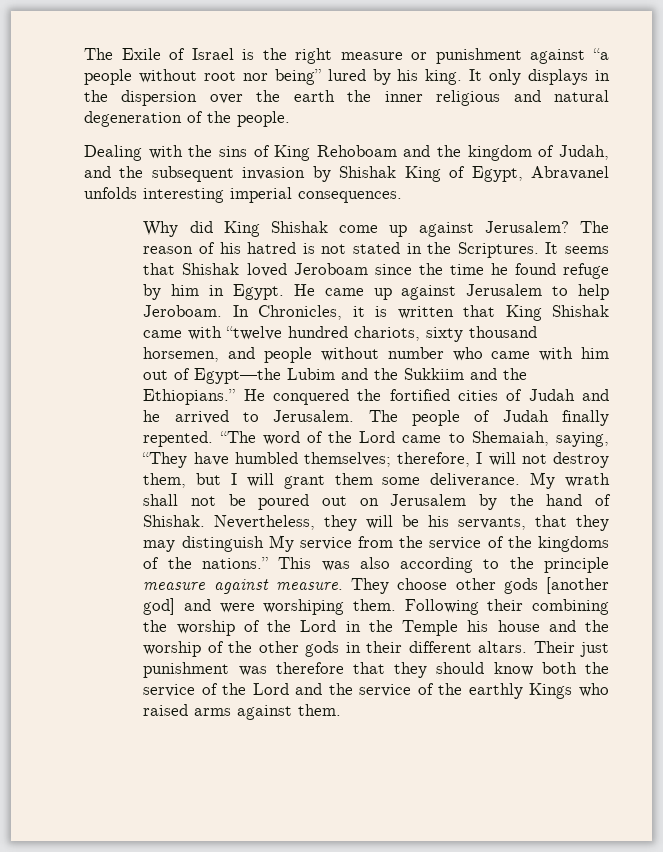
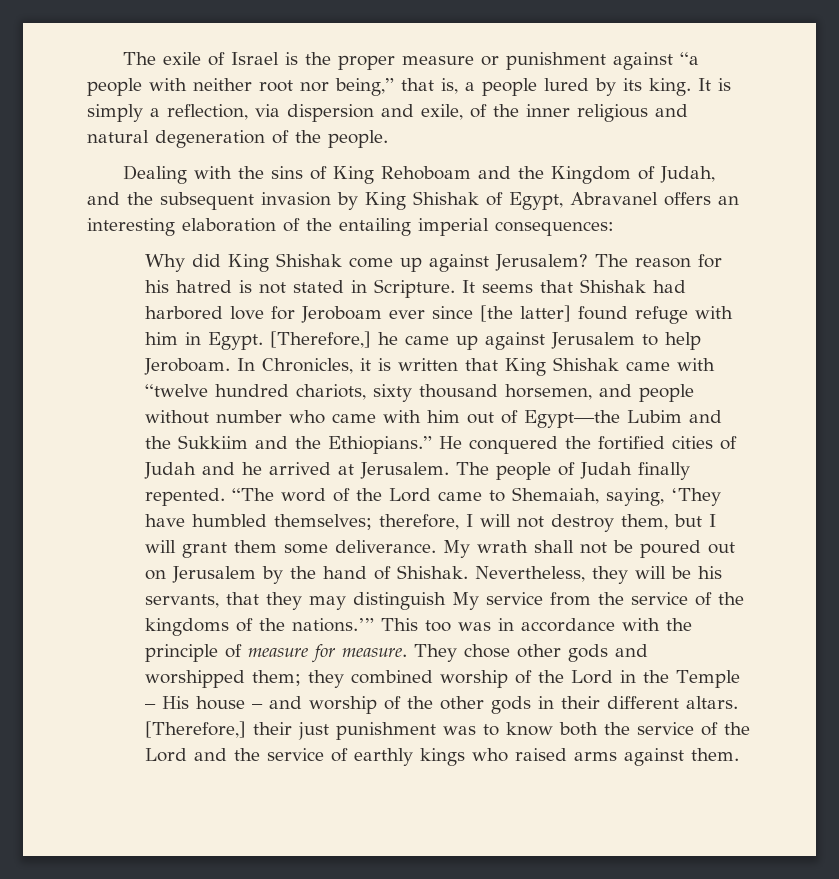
- The Exile of Israel is the right measure or punishment against “a people without root nor being” lured by his king.
+ The exile of Israel is the proper measure or punishment against “a people with neither root nor being,” that is, a people lured by its king.
- It only displays in the dispersion over the earth the inner religious and natural degeneration of the people.
+ It is simply a reflection, via dispersion and exile, of the inner religious and natural degeneration of the people.
- Dealing with the sins of King Rehoboam and the kingdom of Judah, and the subsequent invasion by Shishak King of Egypt, Abravanel unfolds interesting imperial consequences.
+ Dealing with the sins of King Rehoboam and the Kingdom of Judah, and the subsequent invasion by King Shishak of Egypt, Abravanel offers an interesting elaboration of the entailing imperial consequences:
- The reason of his hatred is not stated in the Scriptures.
+ The reason for his hatred is not stated in Scripture.
- It seems that Shishak loved Jeroboam since the time he found refuge by him in Egypt.
+ It seems that Shishak had harbored love for Jeroboam ever since [the latter] found refuge with him in Egypt.
- He came up against Jerusalem to help Jeroboam.
+ [Therefore,] he came up against Jerusalem to help Jeroboam.
- He conquered the fortified cities of Judah and he arrived to Jerusalem.
+ He conquered the fortified cities of Judah and he arrived at Jerusalem.
- “The word of the Lord came to Shemaiah, saying, “They have humbled themselves; therefore, I will not destroy them, but I will grant them some deliverance.
+ “The word of the Lord came to Shemaiah, saying, ‘They have humbled themselves; therefore, I will not destroy them, but I will grant them some deliverance.
- Nevertheless, they will be his servants, that they may distinguish My service from the service of the kingdoms of the nations.” This was also according to the principle measure against measure.
+ Nevertheless, they will be his servants, that they may distinguish My service from the service of the kingdoms of the nations.’” This too was in accordance with the principle of measure for measure.
- They choose other gods [another god] and were worshiping them. Following their combining the worship of the Lord in the Temple his house and the worship of the other gods in their different altars.
+ They chose other gods and worshipped them; they combined worship of the Lord in the Temple – His house – and worship of the other gods in their different altars.
- Their just punishment was therefore that they should know both the service of the Lord and the service of the earthly Kings who raised arms against them.
+ [Therefore,] their just punishment was to know both the service of the Lord and the service of earthly kings who raised arms against them.

